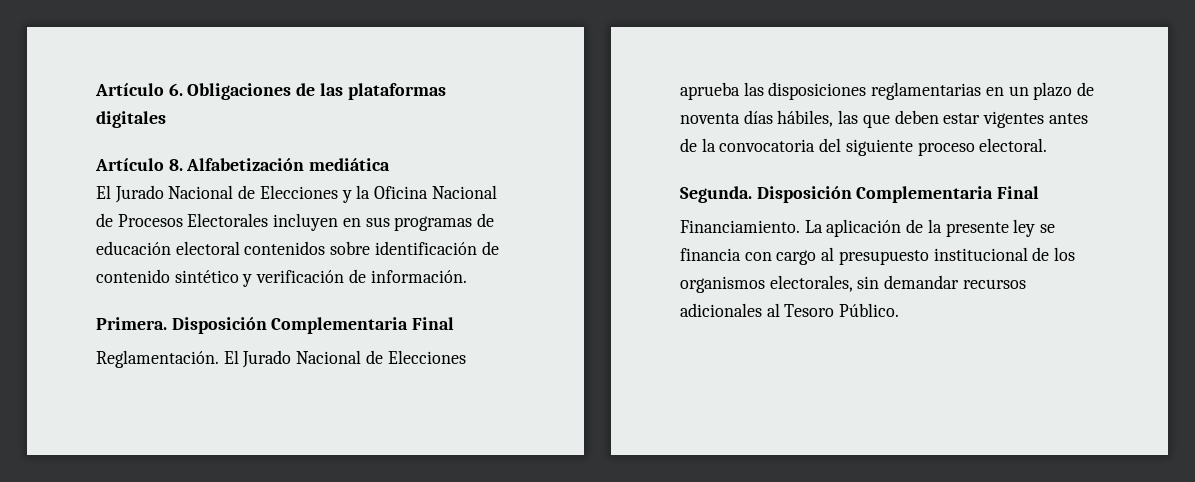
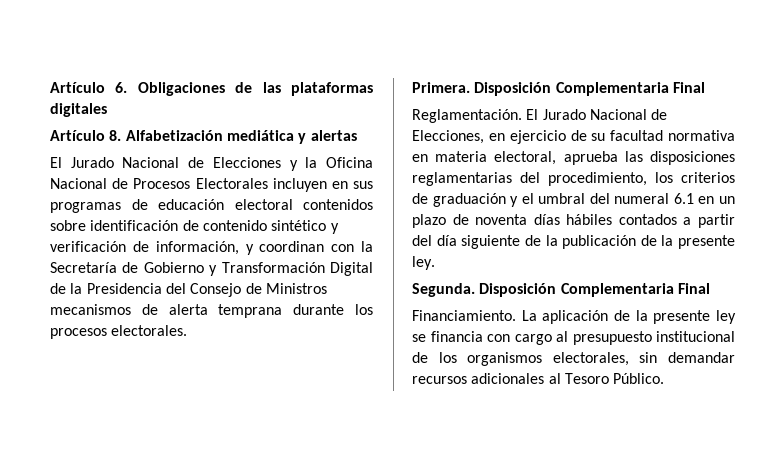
- Artículo 8. Alfabetización mediática
+ Artículo 8. Alfabetización mediática y alertas
- El Jurado Nacional de Elecciones y la Oficina Nacional de Procesos Electorales incluyen en sus programas de educación electoral contenidos sobre identificación de contenido sintético y verificación de información.
+ El Jurado Nacional de Elecciones y la Oficina Nacional de Procesos Electorales incluyen en sus programas de educación electoral contenidos sobre identificación de contenido sintético y verificación de información, y coordinan con la Secretaría de Gobierno y Transformación Digital de la Presidencia del Consejo de Ministros mecanismos de alerta temprana durante los procesos electorales.
- El Jurado Nacional de Elecciones aprueba las disposiciones reglamentarias en un plazo de noventa días hábiles, las que deben estar vigentes antes de la convocatoria del siguiente proceso electoral.
+ El Jurado Nacional de Elecciones, en ejercicio de su facultad normativa en materia electoral, aprueba las disposiciones reglamentarias del procedimiento, los criterios de graduación y el umbral del numeral 6.1 en un plazo de noventa días hábiles contados a partir del día siguiente de la publicación de la presente ley.

